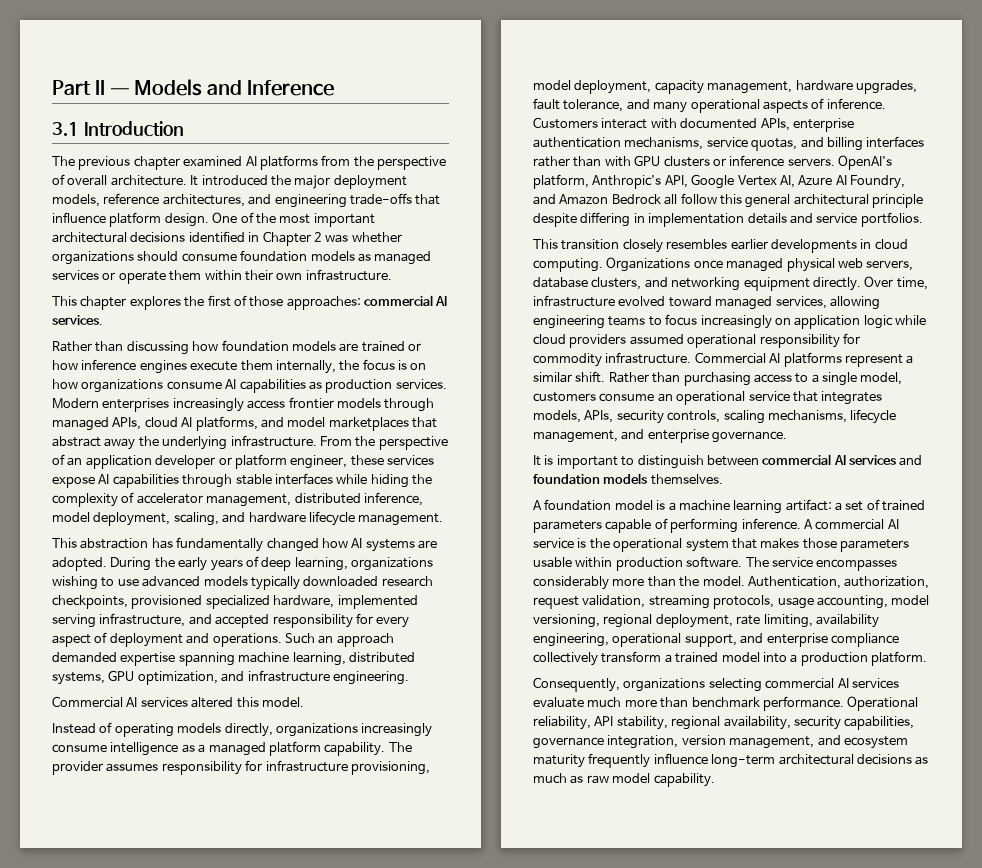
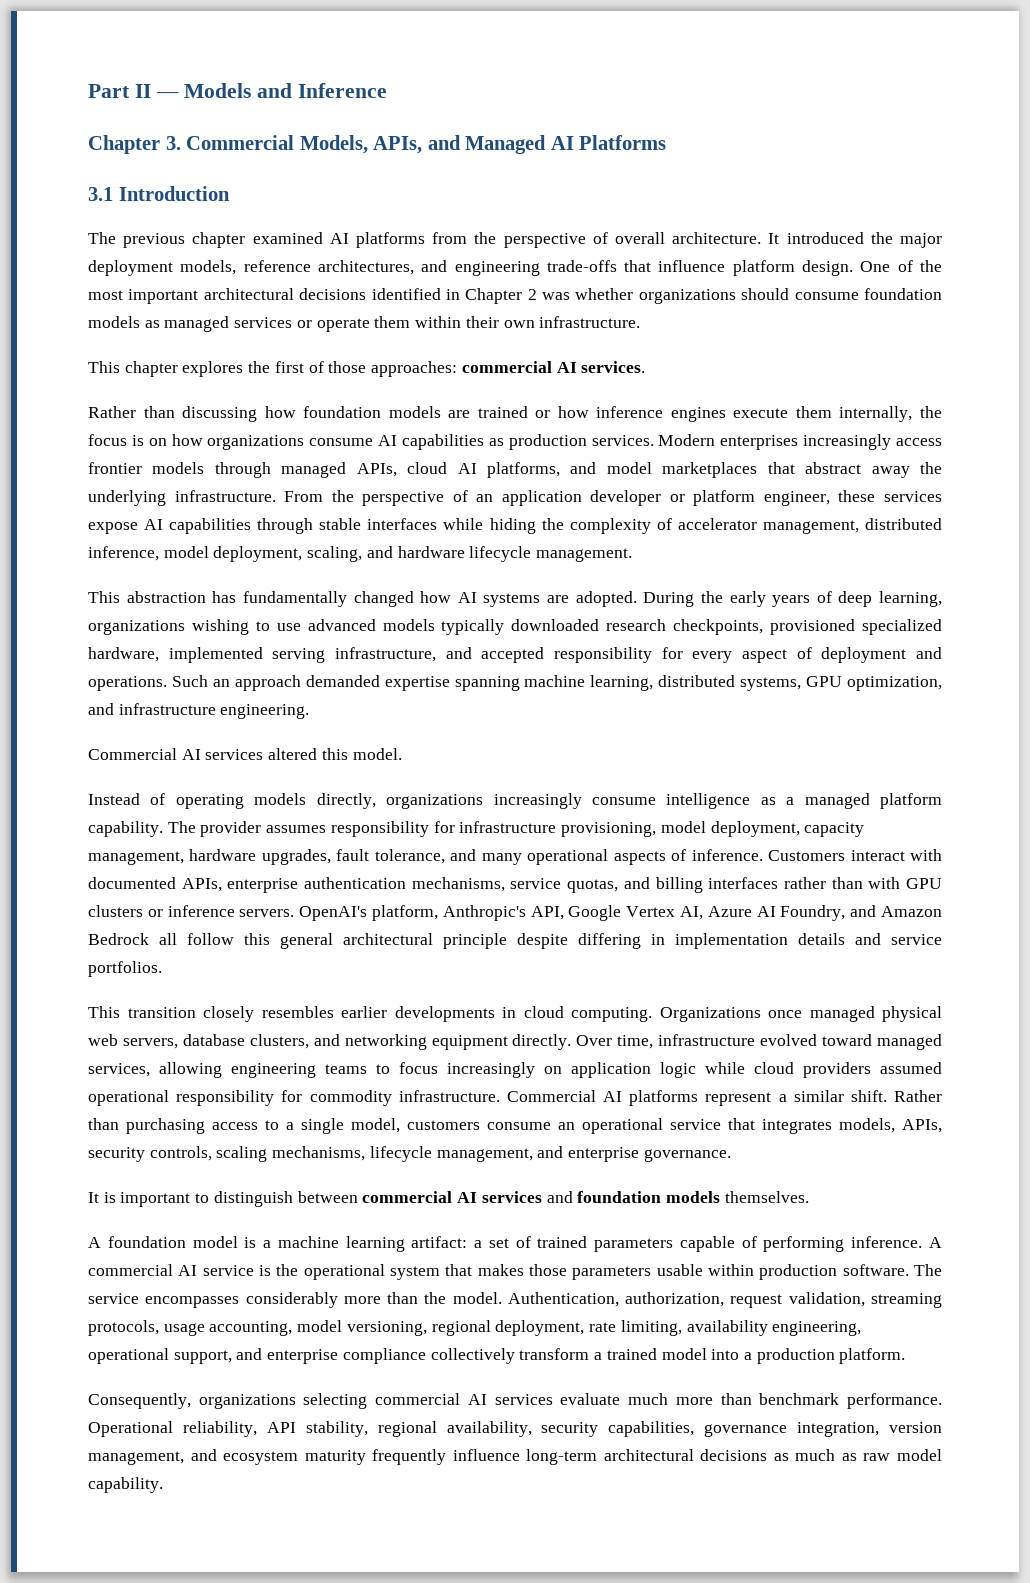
+ Chapter 3. Commercial Models, APIs, and Managed AI Platforms

